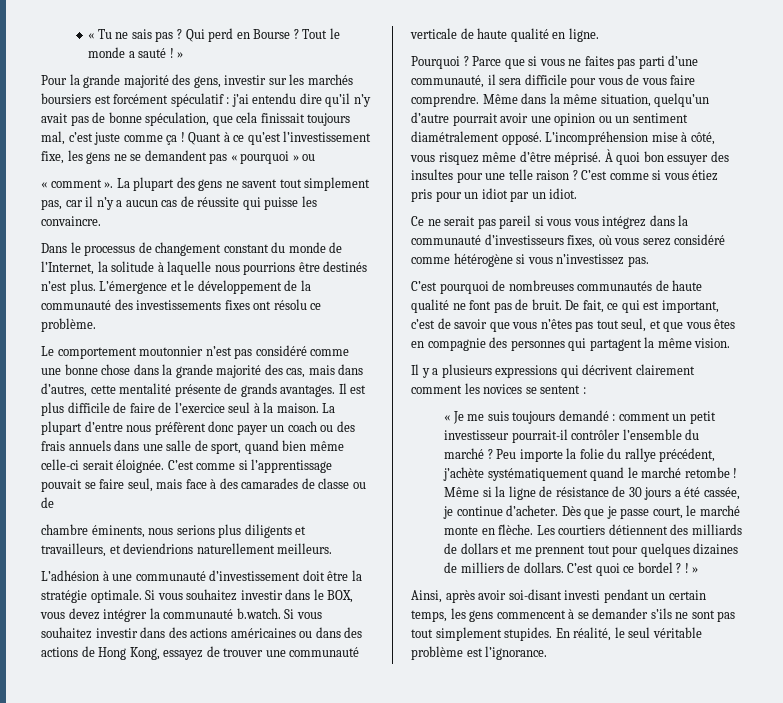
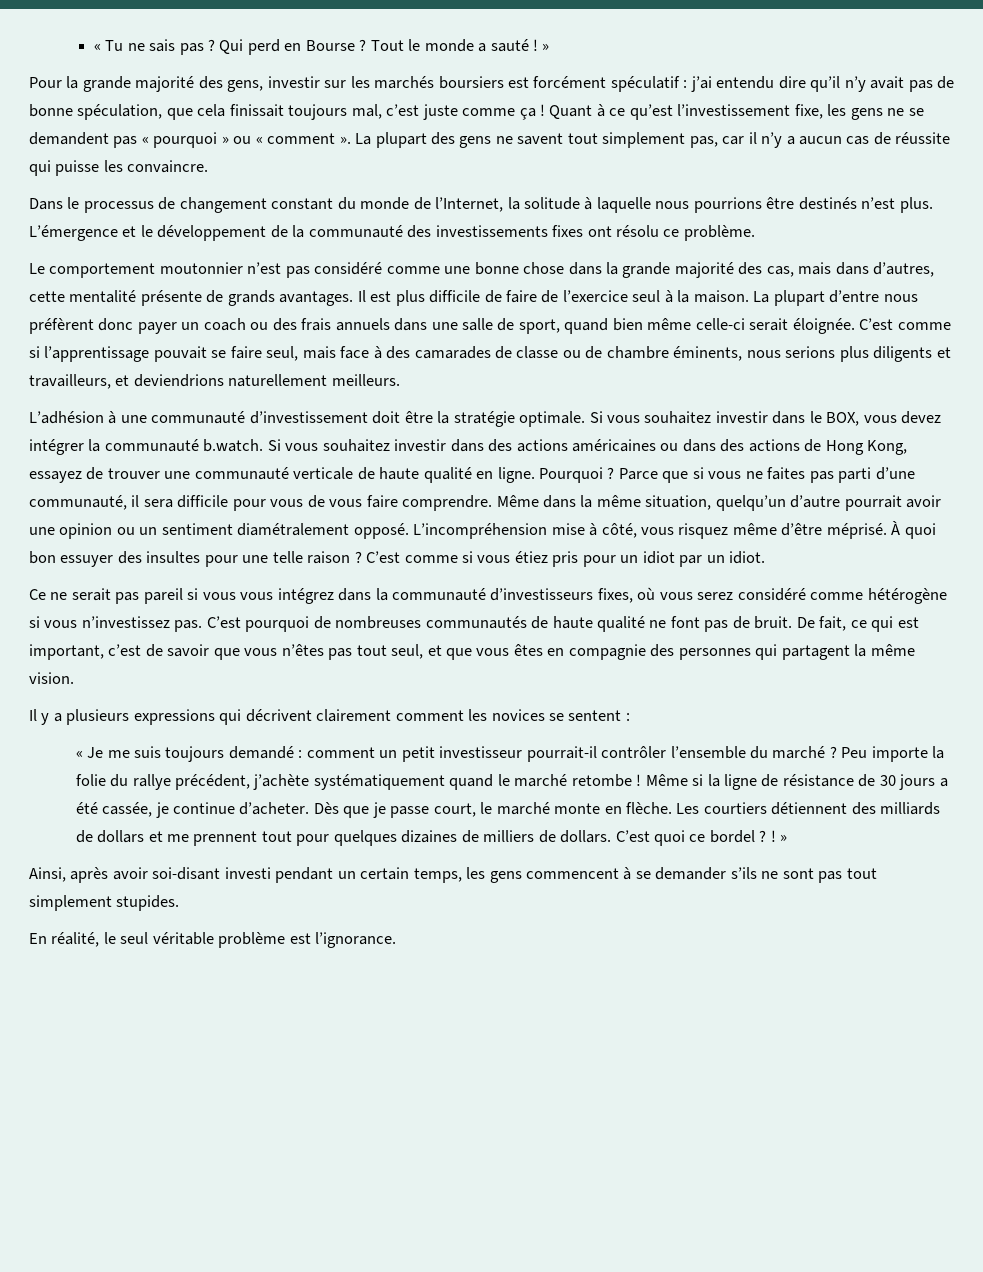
- Quant à ce qu’est l’investissement fixe, les gens ne se demandent pas « pourquoi » ou
- « comment ».
+ Quant à ce qu’est l’investissement fixe, les gens ne se demandent pas « pourquoi » ou « comment ».
- C’est comme si l’apprentissage pouvait se faire seul, mais face à des camarades de classe ou de
- chambre éminents, nous serions plus diligents et travailleurs, et deviendrions naturellement meilleurs.
+ C’est comme si l’apprentissage pouvait se faire seul, mais face à des camarades de classe ou de chambre éminents, nous serions plus diligents et travailleurs, et deviendrions naturellement meilleurs.
- Si vous souhaitez investir dans le BOX, vous devez intégrer la communauté b.watch. Si vous souhaitez investir dans des actions américaines ou dans des actions de Hong Kong, essayez de trouver une communauté verticale de haute qualité en ligne.
- Pourquoi ?
+ Si vous souhaitez investir dans le BOX, vous devez intégrer la communauté b.watch. Si vous souhaitez investir dans des actions américaines ou dans des actions de Hong Kong, essayez de trouver une communauté verticale de haute qualité en ligne. Pourquoi ?
- Ce ne serait pas pareil si vous vous intégrez dans la communauté d’investisseurs fixes, où vous serez considéré comme hétérogène si vous n’investissez pas.
- C’est pourquoi de nombreuses communautés de haute qualité ne font pas de bruit.
+ Ce ne serait pas pareil si vous vous intégrez dans la communauté d’investisseurs fixes, où vous serez considéré comme hétérogène si vous n’investissez pas. C’est pourquoi de nombreuses communautés de haute qualité ne font pas de bruit.
- Ainsi, après avoir soi-disant investi pendant un certain temps, les gens commencent à se demander s’ils ne sont pas tout simplement stupides. En réalité, le seul véritable problème est l’ignorance.
+ Ainsi, après avoir soi-disant investi pendant un certain temps, les gens commencent à se demander s’ils ne sont pas tout simplement stupides.
+ En réalité, le seul véritable problème est l’ignorance.

